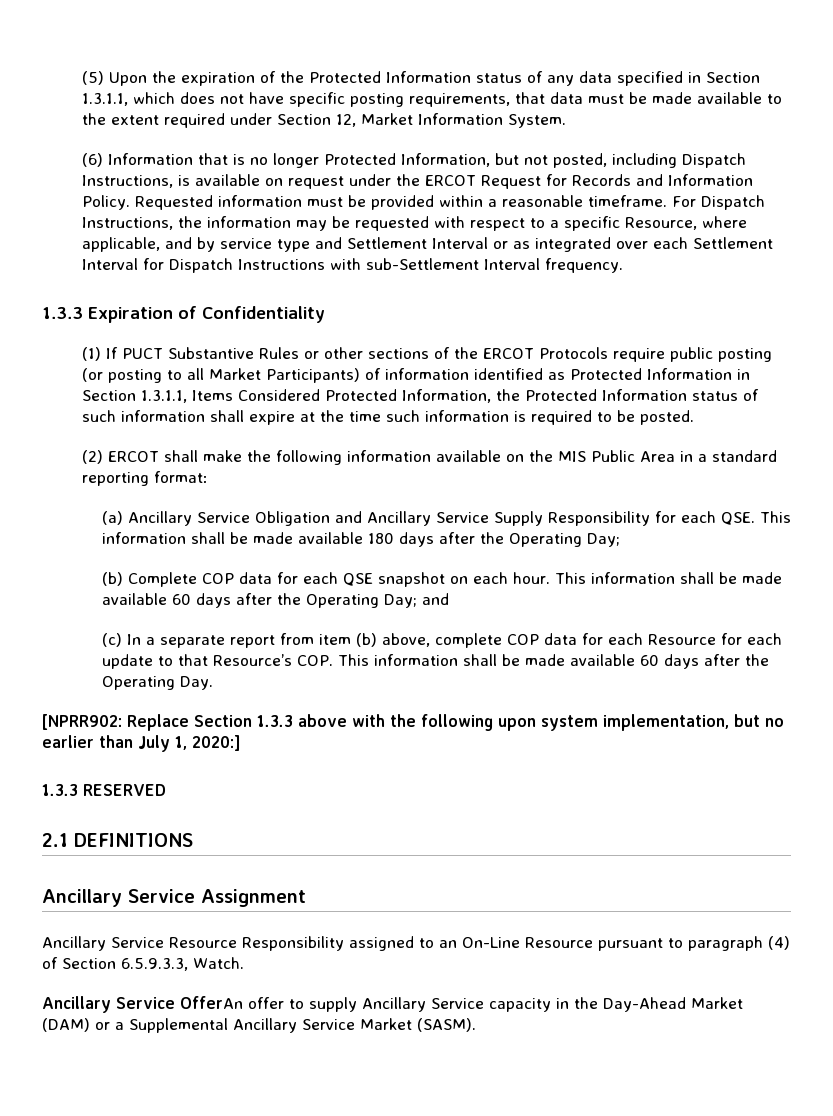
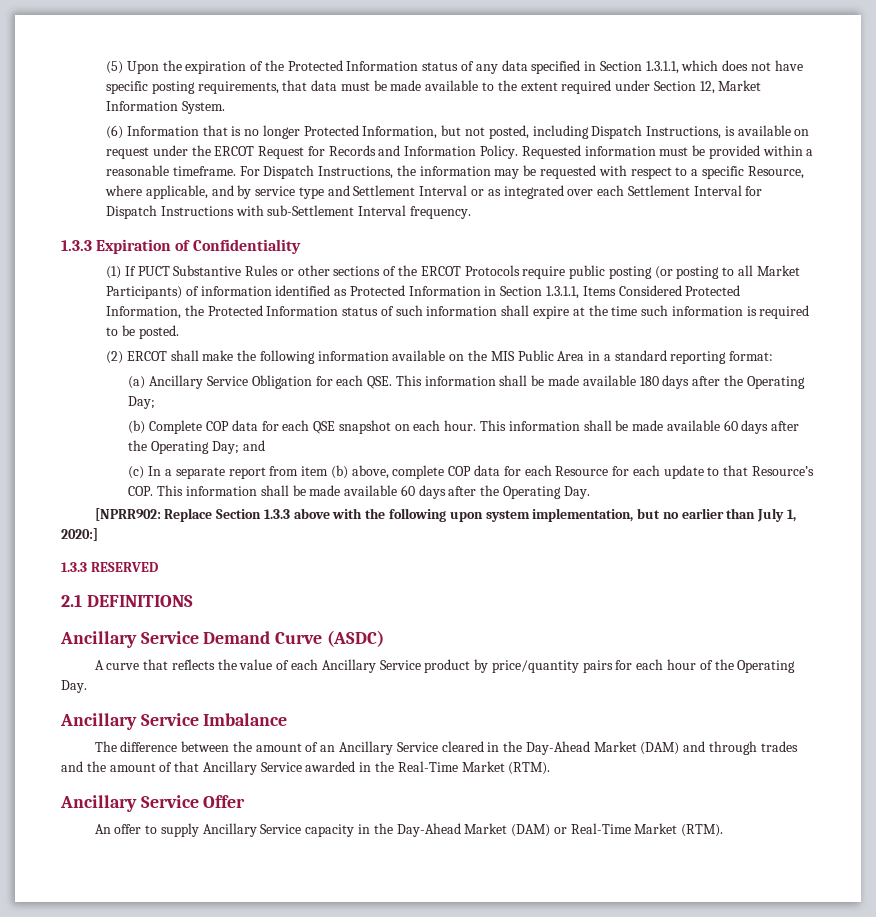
- (a) Ancillary Service Obligation and Ancillary Service Supply Responsibility for each QSE. This information shall be made available 180 days after the Operating Day;
+ (a) Ancillary Service Obligation for each QSE. This information shall be made available 180 days after the Operating Day;
- Ancillary Service Assignment
- Ancillary Service Resource Responsibility assigned to an On-Line Resource pursuant to paragraph (4) of Section 6.5.9.3.3, Watch.
- Ancillary Service OfferAn offer to supply Ancillary Service capacity in the Day-Ahead Market (DAM) or a Supplemental Ancillary Service Market (SASM).
+ Ancillary Service Demand Curve (ASDC)
+ A curve that reflects the value of each Ancillary Service product by price/quantity pairs for each hour of the Operating Day.
+ Ancillary Service Imbalance
+ The difference between the amount of an Ancillary Service cleared in the Day-Ahead Market (DAM) and through trades and the amount of that Ancillary Service awarded in the Real-Time Market (RTM).
+ Ancillary Service Offer
+ An offer to supply Ancillary Service capacity in the Day-Ahead Market (DAM) or Real-Time Market (RTM).

